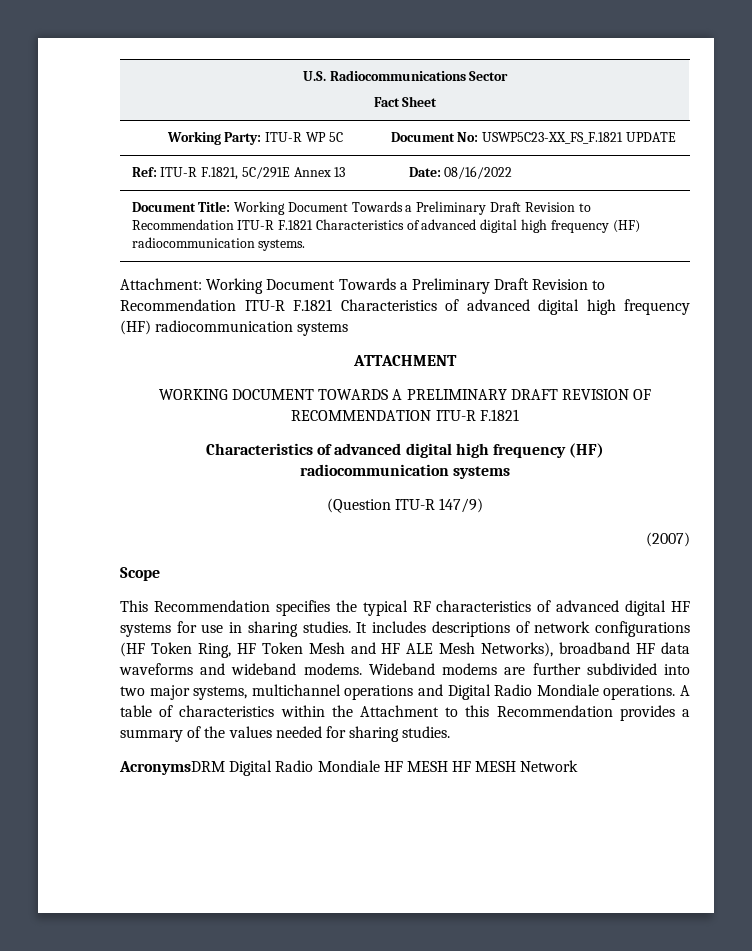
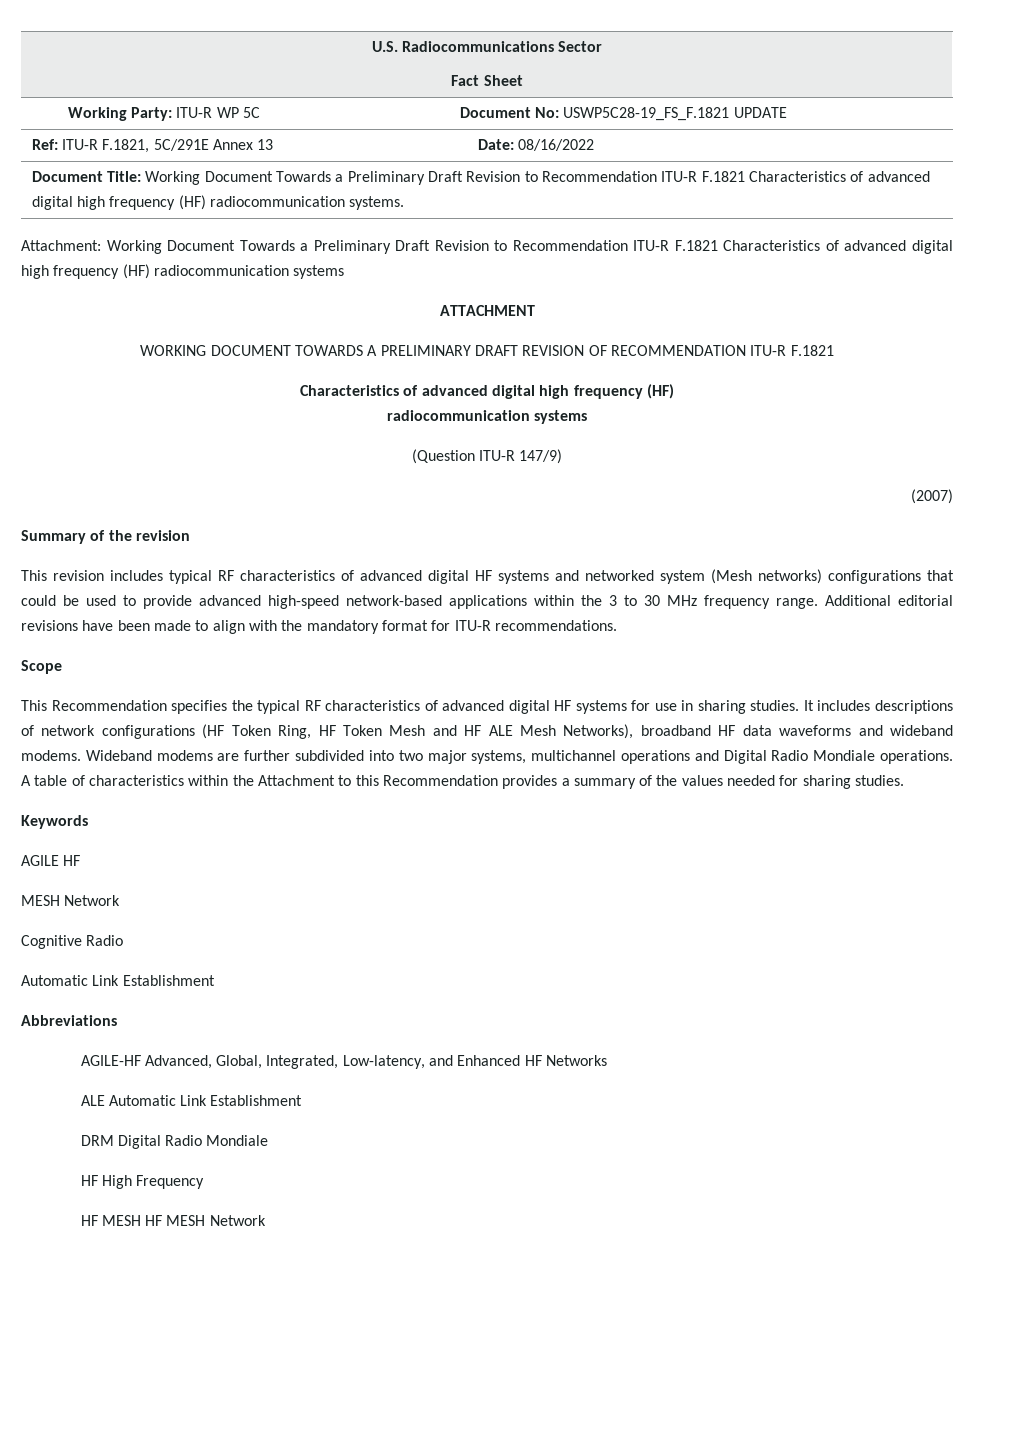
- Working Party: ITU-R WP 5C | Document No: USWP5C23-XX_FS_F.1821 UPDATE
+ Working Party: ITU-R WP 5C | Document No: USWP5C28-19_FS_F.1821 UPDATE
+ Summary of the revision
+ This revision includes typical RF characteristics of advanced digital HF systems and networked system (Mesh networks) configurations that could be used to provide advanced high-speed network-based applications within the 3 to 30 MHz frequency range. Additional editorial revisions have been made to align with the mandatory format for ITU-R recommendations.
- AcronymsDRM Digital Radio Mondiale HF MESH HF MESH Network
+ Keywords
+ AGILE HF
+ MESH Network
+ Cognitive Radio
+ Automatic Link Establishment
+ Abbreviations
+ AGILE-HF Advanced, Global, Integrated, Low-latency, and Enhanced HF Networks
+ ALE Automatic Link Establishment
+ DRM Digital Radio Mondiale
+ HF High Frequency
+ HF MESH HF MESH Network

